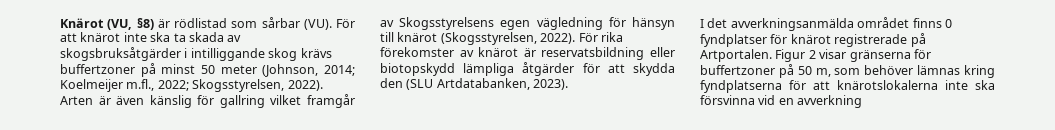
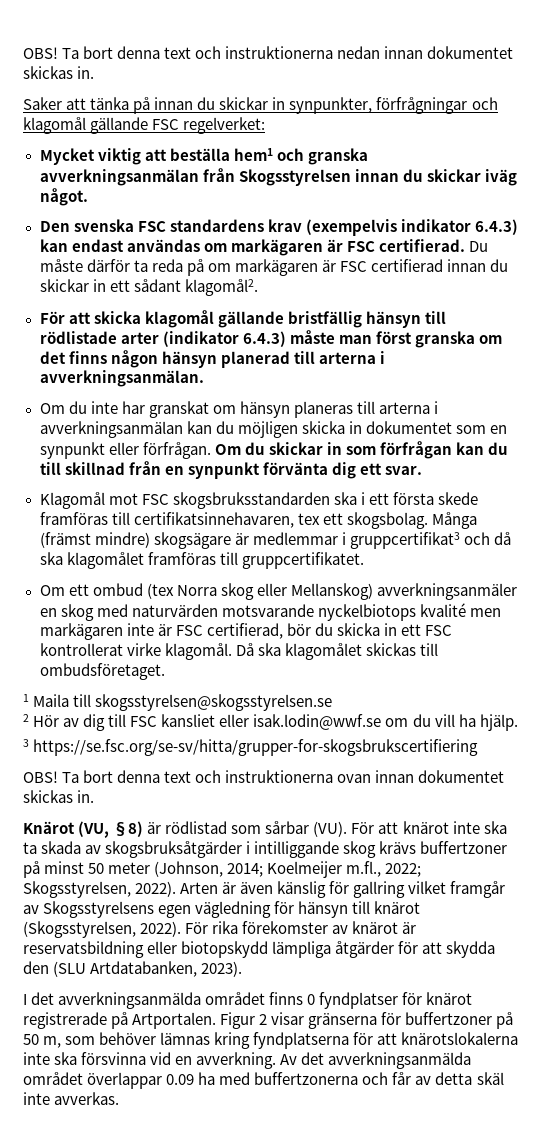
+ OBS! Ta bort denna text och instruktionerna nedan innan dokumentet skickas in.
+ Saker att tänka på innan du skickar in synpunkter, förfrågningar och klagomål gällande FSC regelverket:
+ Mycket viktig att beställa hem1 och granska avverkningsanmälan från Skogsstyrelsen innan du skickar iväg något.
+ Den svenska FSC standardens krav (exempelvis indikator 6.4.3) kan endast användas om markägaren är FSC certifierad. Du måste därför ta reda på om markägaren är FSC certifierad innan du skickar in ett sådant klagomål2.
+ För att skicka klagomål gällande bristfällig hänsyn till rödlistade arter (indikator 6.4.3) måste man först granska om det finns någon hänsyn planerad till arterna i avverkningsanmälan.
+ Om du inte har granskat om hänsyn planeras till arterna i avverkningsanmälan kan du möjligen skicka in dokumentet som en synpunkt eller förfrågan. Om du skickar in som förfrågan kan du till skillnad från en synpunkt förvänta dig ett svar.
+ Klagomål mot FSC skogsbruksstandarden ska i ett första skede framföras till certifikatsinnehavaren, tex ett skogsbolag. Många (främst mindre) skogsägare är medlemmar i gruppcertifikat3 och då ska klagomålet framföras till gruppcertifikatet.
+ Om ett ombud (tex Norra skog eller Mellanskog) avverkningsanmäler en skog med naturvärden motsvarande nyckelbiotops kvalité men markägaren inte är FSC certifierad, bör du skicka in ett FSC kontrollerat virke klagomål. Då ska klagomålet skickas till ombudsföretaget.
+ 1 Maila till skogsstyrelsen@skogsstyrelsen.se
+ 2 Hör av dig till FSC kansliet eller isak.lodin@wwf.se om du vill ha hjälp.
+ 3 https://se.fsc.org/se-sv/hitta/grupper-for-skogsbrukscertifiering
+ OBS! Ta bort denna text och instruktionerna ovan innan dokumentet skickas in.
- Figur 2 visar gränserna för buffertzoner på 50 m, som behöver lämnas kring fyndplatserna för att knärotslokalerna inte ska försvinna vid en avverkning
+ Figur 2 visar gränserna för buffertzoner på 50 m, som behöver lämnas kring fyndplatserna för att knärotslokalerna inte ska försvinna vid en avverkning. Av det avverkningsanmälda området överlappar 0.09 ha med buffertzonerna och får av detta skäl inte avverkas.

